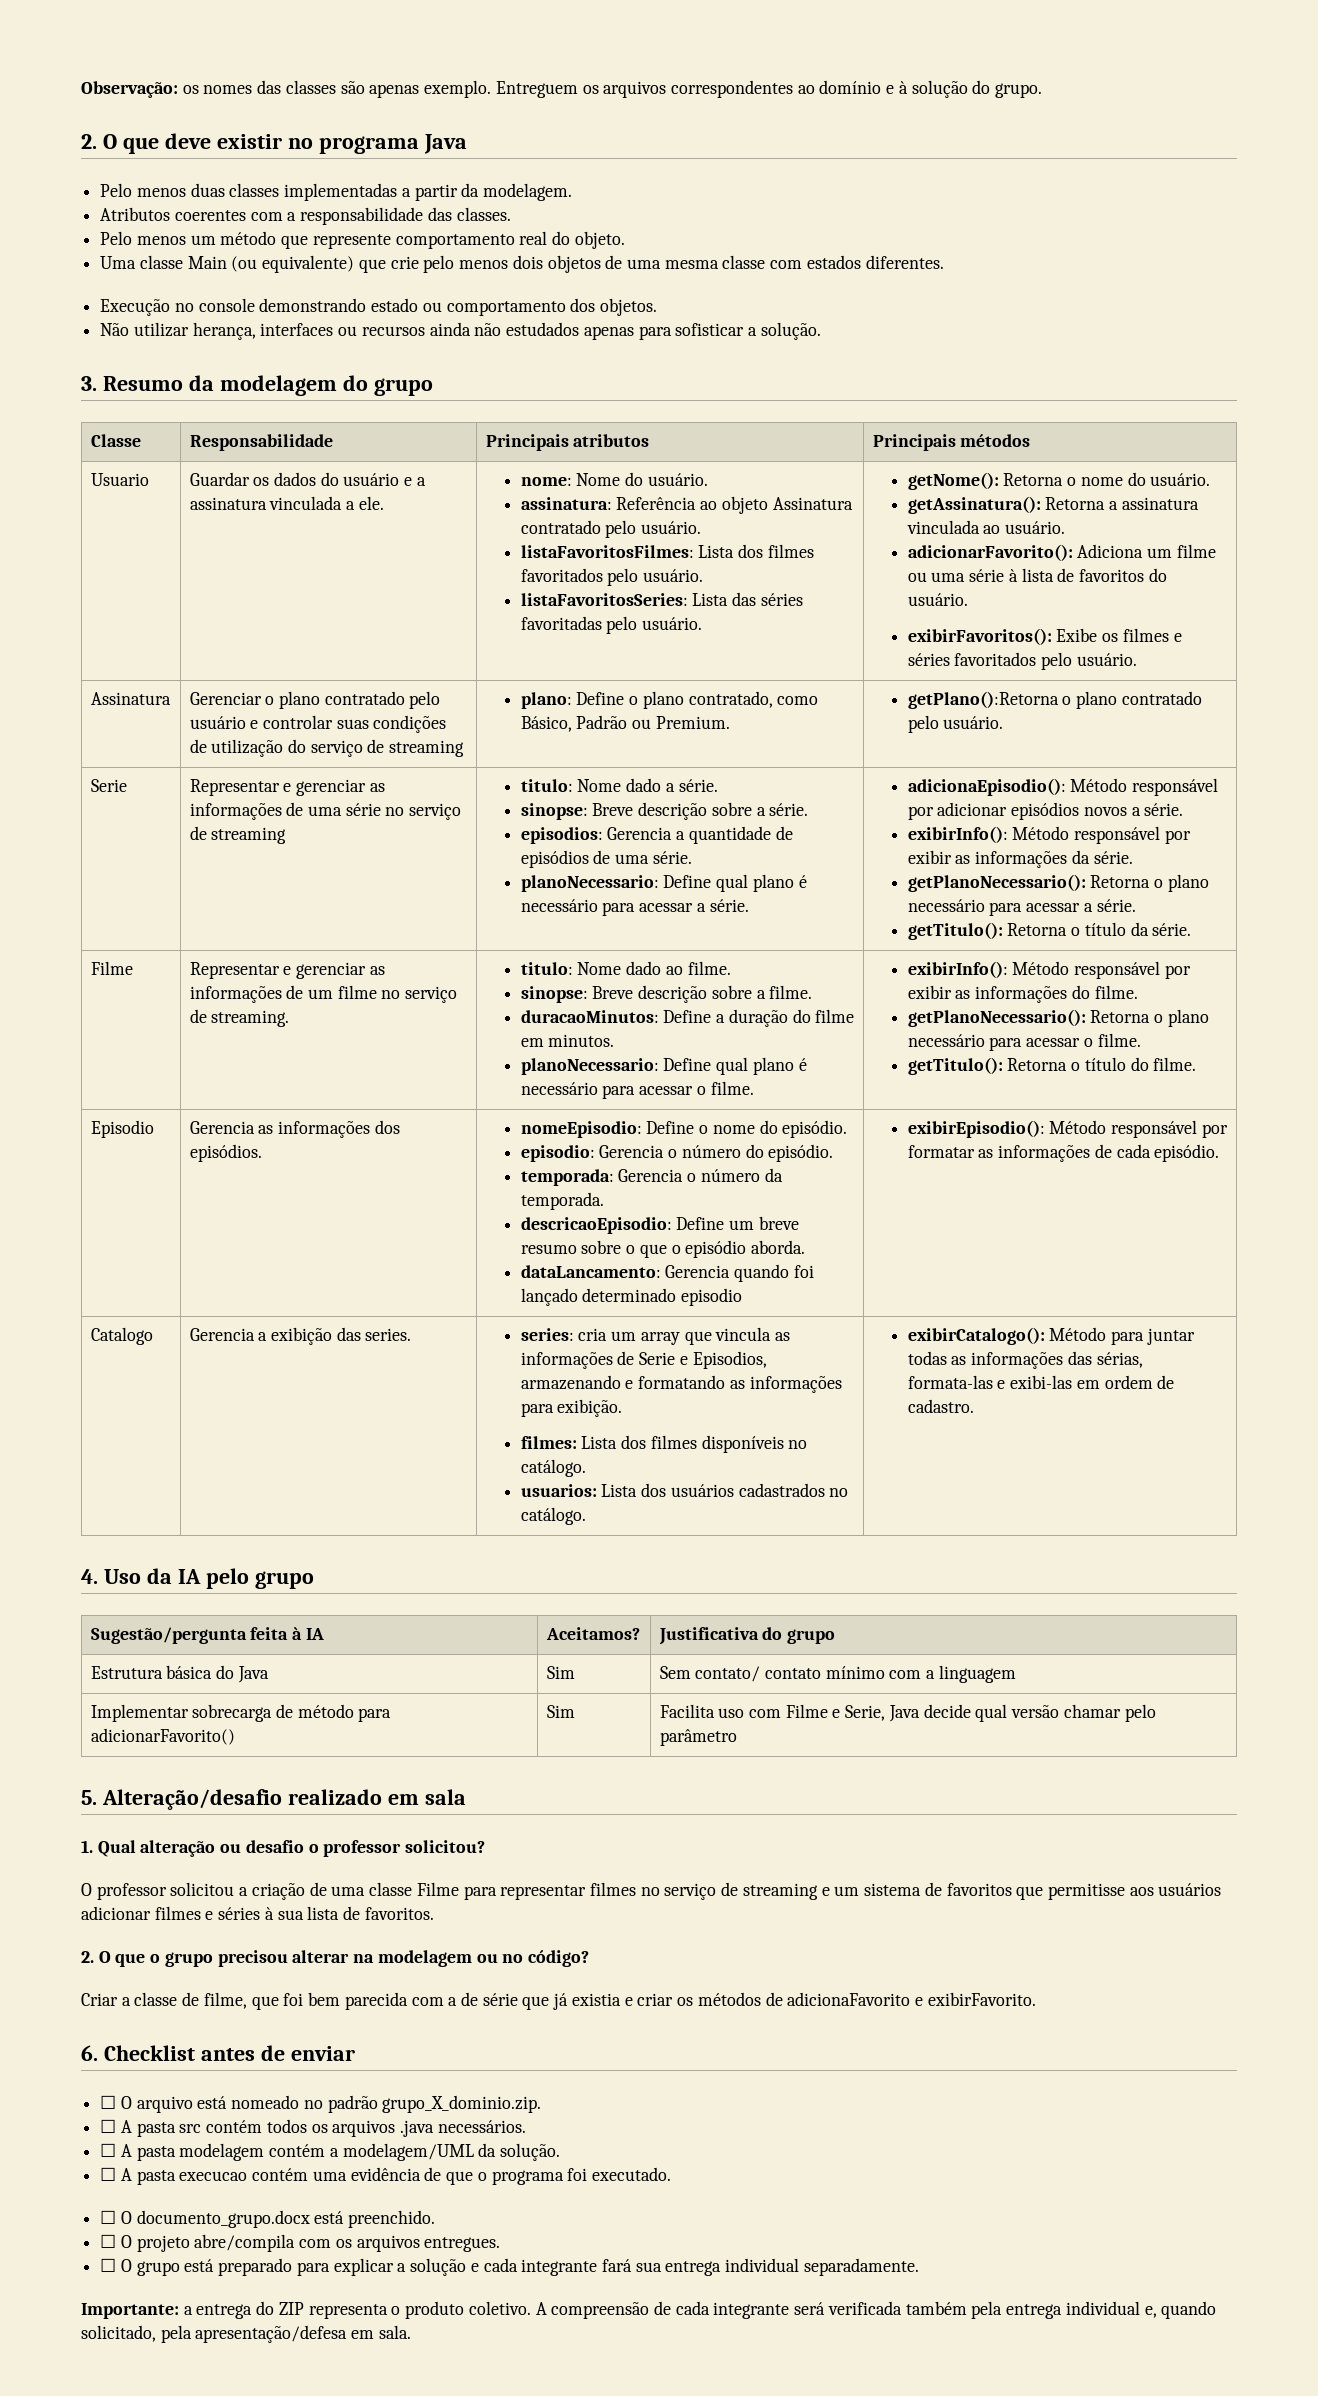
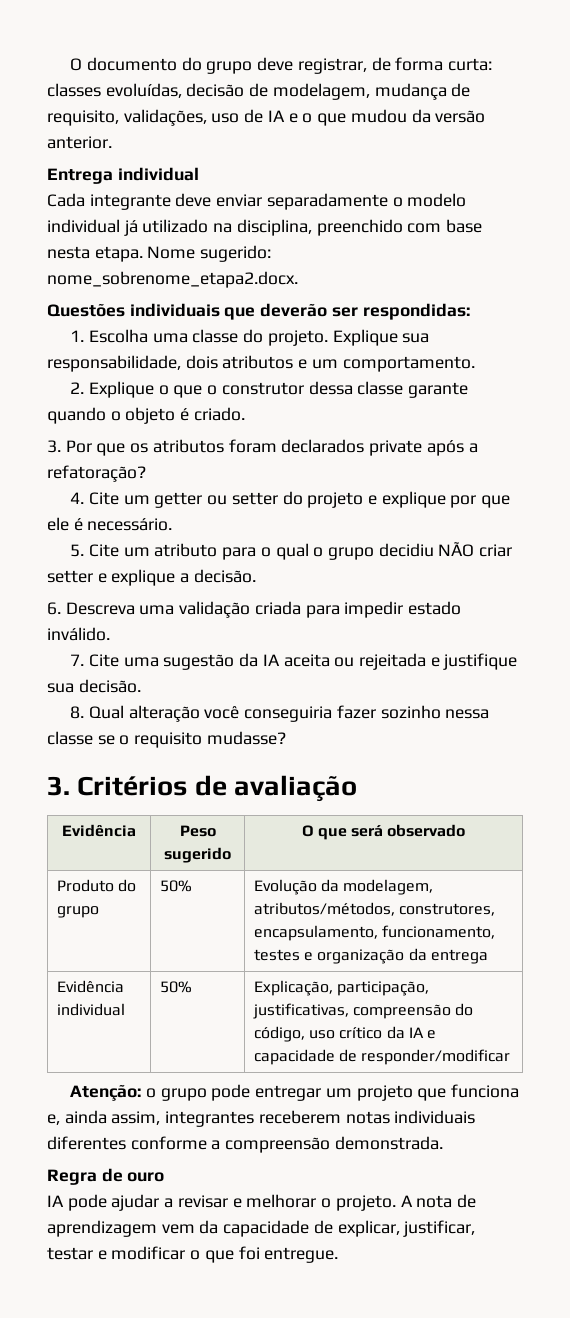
- Observação: os nomes das classes são apenas exemplo. Entreguem os arquivos correspondentes ao domínio e à solução do grupo.
- 2. O que deve existir no programa Java
- Pelo menos duas classes implementadas a partir da modelagem.
- Atributos coerentes com a responsabilidade das classes.
- Pelo menos um método que represente comportamento real do objeto.
- Uma classe Main (ou equivalente) que crie pelo menos dois objetos de uma mesma classe com estados diferentes.
- Execução no console demonstrando estado ou comportamento dos objetos.
- Não utilizar herança, interfaces ou recursos ainda não estudados apenas para sofisticar a solução.
- 3. Resumo da modelagem do grupo
- Classe | Responsabilidade | Principais atributos | Principais métodos
- Usuario | Guardar os dados do usuário e a assinatura vinculada a ele. | nome: Nome do usuário.
- assinatura: Referência ao objeto Assinatura contratado pelo usuário.
- listaFavoritosFilmes: Lista dos filmes favoritados pelo usuário.
- listaFavoritosSeries: Lista das séries favoritadas pelo usuário. | getNome(): Retorna o nome do usuário.
- getAssinatura(): Retorna a assinatura vinculada ao usuário.
- adicionarFavorito(): Adiciona um filme ou uma série à lista de favoritos do usuário.
- exibirFavoritos(): Exibe os filmes e séries favoritados pelo usuário.
- Assinatura | Gerenciar o plano contratado pelo usuário e controlar suas condições de utilização do serviço de streaming | plano: Define o plano contratado, como Básico, Padrão ou Premium. | getPlano():Retorna o plano contratado pelo usuário.
- Serie | Representar e gerenciar as informações de uma série no serviço de streaming | titulo: Nome dado a série.
- sinopse: Breve descrição sobre a série.
- episodios: Gerencia a quantidade de episódios de uma série.
- planoNecessario: Define qual plano é necessário para acessar a série. | adicionaEpisodio(): Método responsável por adicionar episódios novos a série.
- exibirInfo(): Método responsável por exibir as informações da série.
- getPlanoNecessario(): Retorna o plano necessário para acessar a série.
- getTitulo(): Retorna o título da série.
- Filme | Representar e gerenciar as informações de um filme no serviço de streaming. | titulo: Nome dado ao filme.
- sinopse: Breve descrição sobre a filme.
- duracaoMinutos: Define a duração do filme em minutos.
- planoNecessario: Define qual plano é necessário para acessar o filme. | exibirInfo(): Método responsável por exibir as informações do filme.
- getPlanoNecessario(): Retorna o plano necessário para acessar o filme.
- getTitulo(): Retorna o título do filme.
- Episodio | Gerencia as informações dos episódios. | nomeEpisodio: Define o nome do episódio.
- episodio: Gerencia o número do episódio.
- temporada: Gerencia o número da temporada.
- descricaoEpisodio: Define um breve resumo sobre o que o episódio aborda.
- dataLancamento: Gerencia quando foi lançado determinado episodio | exibirEpisodio(): Método responsável por formatar as informações de cada episódio.
- Catalogo | Gerencia a exibição das series. | series: cria um array que vincula as informações de Serie e Episodios, armazenando e formatando as informações para exibição.
- filmes: Lista dos filmes disponíveis no catálogo.
- usuarios: Lista dos usuários cadastrados no catálogo. | exibirCatalogo(): Método para juntar todas as informações das sérias, formata-las e exibi-las em ordem de cadastro.
- 4. Uso da IA pelo grupo
- Sugestão/pergunta feita à IA | Aceitamos? | Justificativa do grupo
- Estrutura básica do Java | Sim | Sem contato/ contato mínimo com a linguagem
- Implementar sobrecarga de método para adicionarFavorito() | Sim | Facilita uso com Filme e Serie, Java decide qual versão chamar pelo parâmetro
- 5. Alteração/desafio realizado em sala
- 1. Qual alteração ou desafio o professor solicitou?
- O professor solicitou a criação de uma classe Filme para representar filmes no serviço de streaming e um sistema de favoritos que permitisse aos usuários adicionar filmes e séries à sua lista de favoritos.
- 2. O que o grupo precisou alterar na modelagem ou no código?
- Criar a classe de filme, que foi bem parecida com a de série que já existia e criar os métodos de adicionaFavorito e exibirFavorito.
- 6. Checklist antes de enviar
- ☐ O arquivo está nomeado no padrão grupo_X_dominio.zip.
- ☐ A pasta src contém todos os arquivos .java necessários.
- ☐ A pasta modelagem contém a modelagem/UML da solução.
- ☐ A pasta execucao contém uma evidência de que o programa foi executado.
- ☐ O documento_grupo.docx está preenchido.
- ☐ O projeto abre/compila com os arquivos entregues.
- ☐ O grupo está preparado para explicar a solução e cada integrante fará sua entrega individual separadamente.
- Importante: a entrega do ZIP representa o produto coletivo. A compreensão de cada integrante será verificada também pela entrega individual e, quando solicitado, pela apresentação/defesa em sala.
+ O documento do grupo deve registrar, de forma curta: classes evoluídas, decisão de modelagem, mudança de requisito, validações, uso de IA e o que mudou da versão anterior.
+ Entrega individual
+ Cada integrante deve enviar separadamente o modelo individual já utilizado na disciplina, preenchido com base nesta etapa. Nome sugerido: nome_sobrenome_etapa2.docx.
+ Questões individuais que deverão ser respondidas:
+ 1. Escolha uma classe do projeto. Explique sua responsabilidade, dois atributos e um comportamento.
+ 2. Explique o que o construtor dessa classe garante quando o objeto é criado.
+ 3. Por que os atributos foram declarados private após a refatoração?
+ 4. Cite um getter ou setter do projeto e explique por que ele é necessário.
+ 5. Cite um atributo para o qual o grupo decidiu NÃO criar setter e explique a decisão.
+ 6. Descreva uma validação criada para impedir estado inválido.
+ 7. Cite uma sugestão da IA aceita ou rejeitada e justifique sua decisão.
+ 8. Qual alteração você conseguiria fazer sozinho nessa classe se o requisito mudasse?
+ 3. Critérios de avaliação
+ Evidência | Peso sugerido | O que será observado
+ Produto do grupo | 50% | Evolução da modelagem, atributos/métodos, construtores, encapsulamento, funcionamento, testes e organização da entrega
+ Evidência individual | 50% | Explicação, participação, justificativas, compreensão do código, uso crítico da IA e capacidade de responder/modificar
+ Atenção: o grupo pode entregar um projeto que funciona e, ainda assim, integrantes receberem notas individuais diferentes conforme a compreensão demonstrada.
+ Regra de ouro
+ IA pode ajudar a revisar e melhorar o projeto. A nota de aprendizagem vem da capacidade de explicar, justificar, testar e modificar o que foi entregue.

